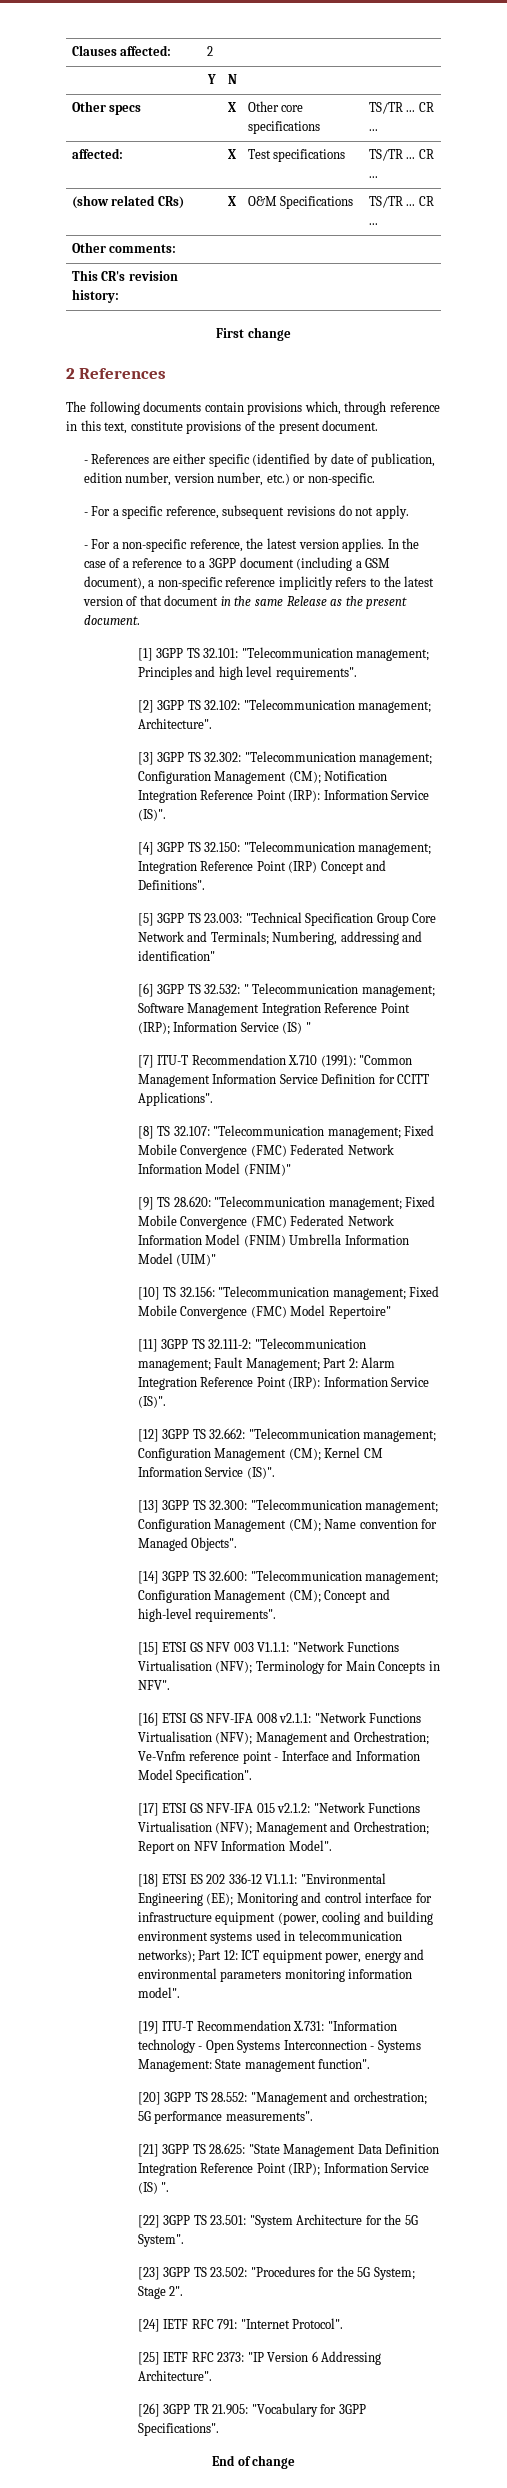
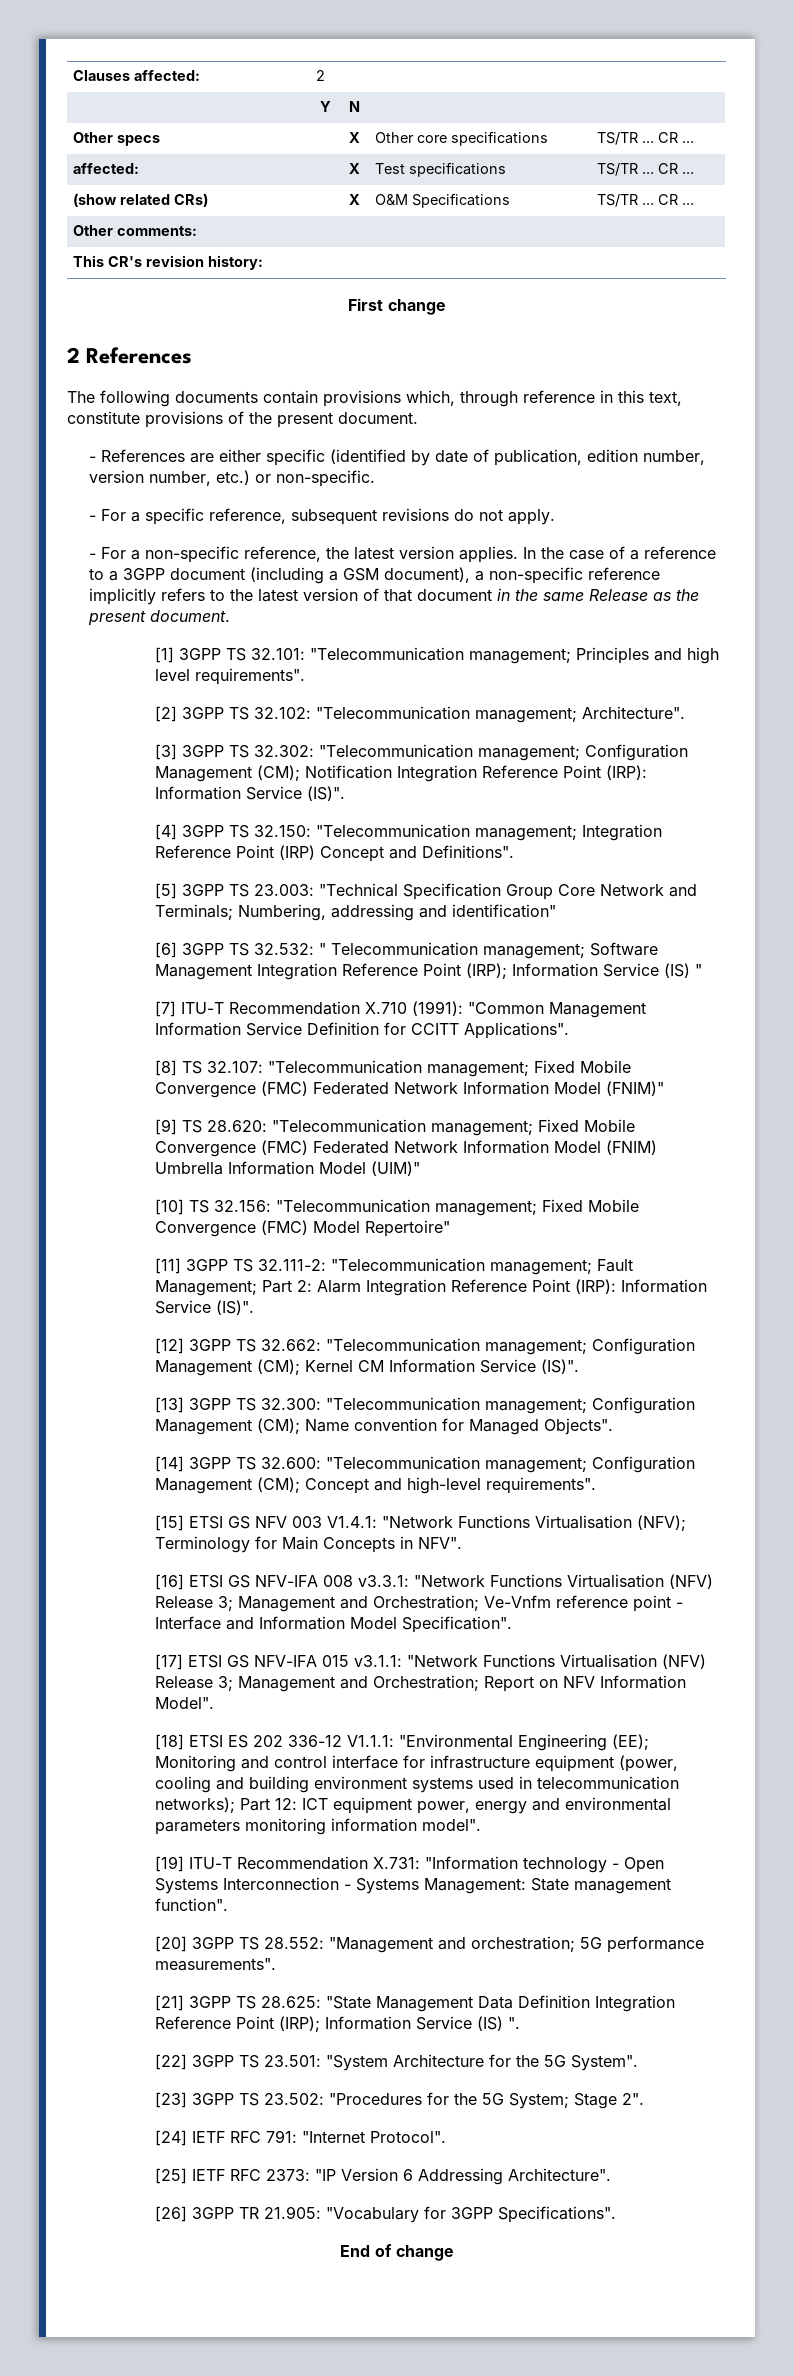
- [15] ETSI GS NFV 003 V1.1.1: "Network Functions Virtualisation (NFV); Terminology for Main Concepts in NFV".
+ [15] ETSI GS NFV 003 V1.4.1: "Network Functions Virtualisation (NFV); Terminology for Main Concepts in NFV".
- [16] ETSI GS NFV-IFA 008 v2.1.1: "Network Functions Virtualisation (NFV); Management and Orchestration; Ve-Vnfm reference point - Interface and Information Model Specification".
+ [16] ETSI GS NFV-IFA 008 v3.3.1: "Network Functions Virtualisation (NFV) Release 3; Management and Orchestration; Ve-Vnfm reference point - Interface and Information Model Specification".
- [17] ETSI GS NFV-IFA 015 v2.1.2: "Network Functions Virtualisation (NFV); Management and Orchestration; Report on NFV Information Model".
+ [17] ETSI GS NFV-IFA 015 v3.1.1: "Network Functions Virtualisation (NFV) Release 3; Management and Orchestration; Report on NFV Information Model".

